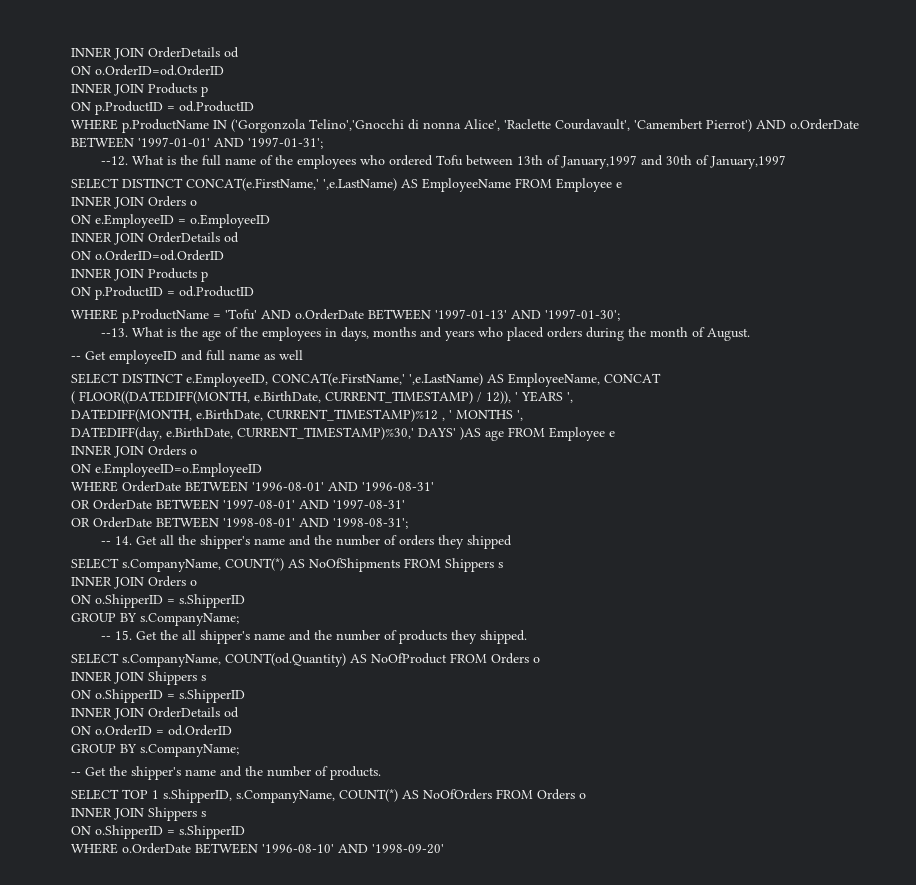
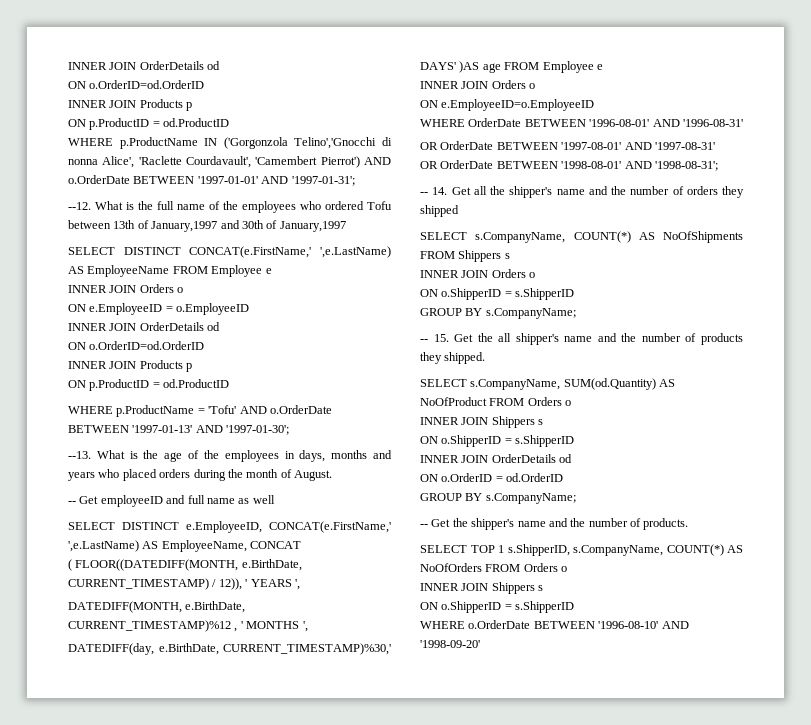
- SELECT s.CompanyName, COUNT(od.Quantity) AS NoOfProduct FROM Orders o
+ SELECT s.CompanyName, SUM(od.Quantity) AS NoOfProduct FROM Orders o

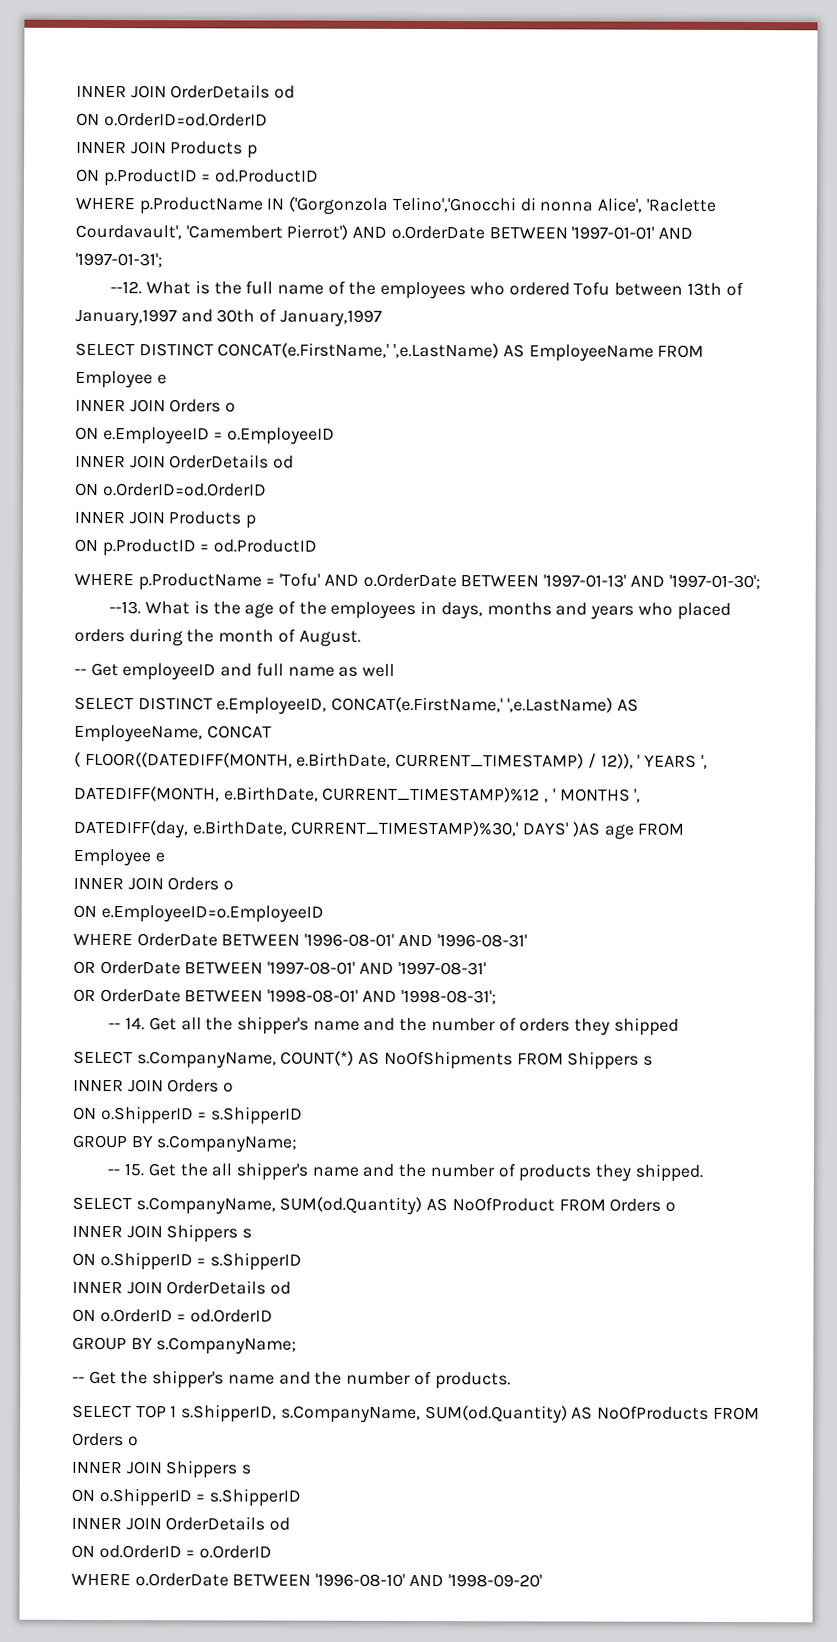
- SELECT TOP 1 s.ShipperID, s.CompanyName, COUNT(*) AS NoOfOrders FROM Orders o
+ SELECT TOP 1 s.ShipperID, s.CompanyName, SUM(od.Quantity) AS NoOfProducts FROM Orders o
  INNER JOIN Shippers s
  ON o.ShipperID = s.ShipperID
+ INNER JOIN OrderDetails od
+ ON od.OrderID = o.OrderID

